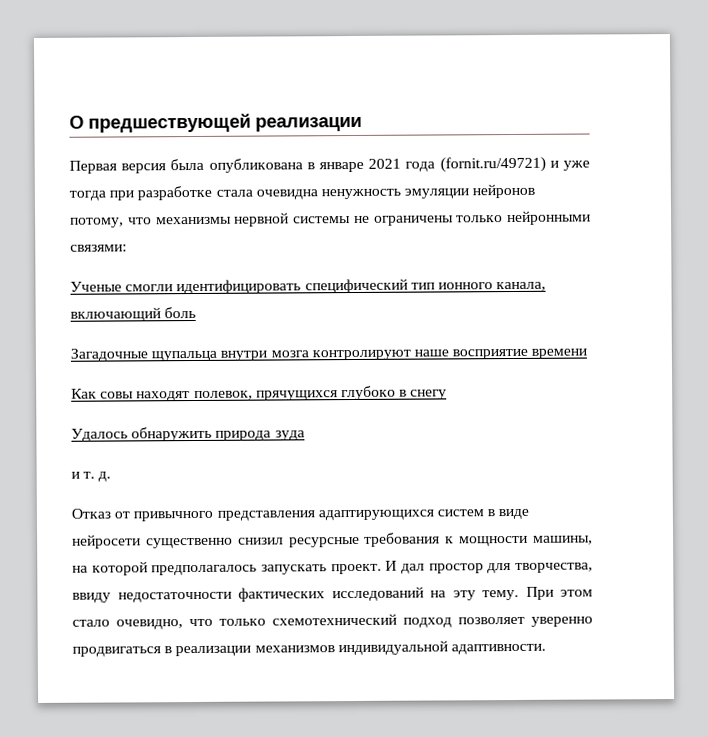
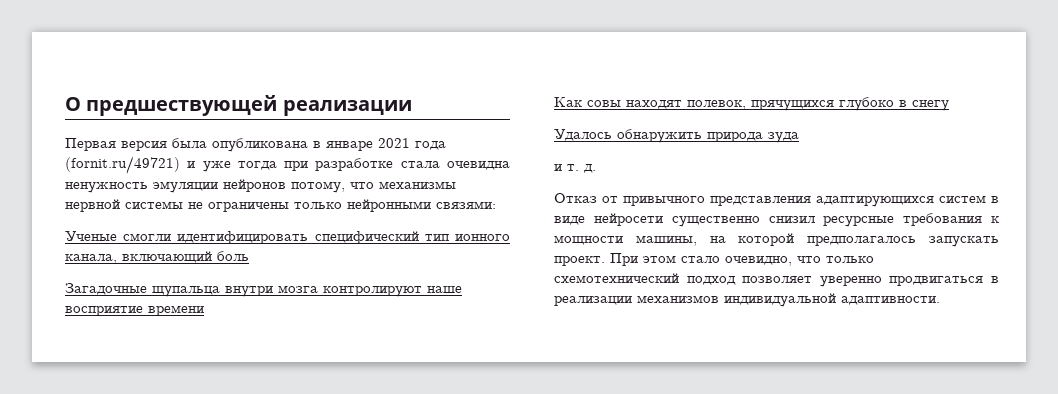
- И дал простор для творчества, ввиду недостаточности фактических исследований на эту тему.

